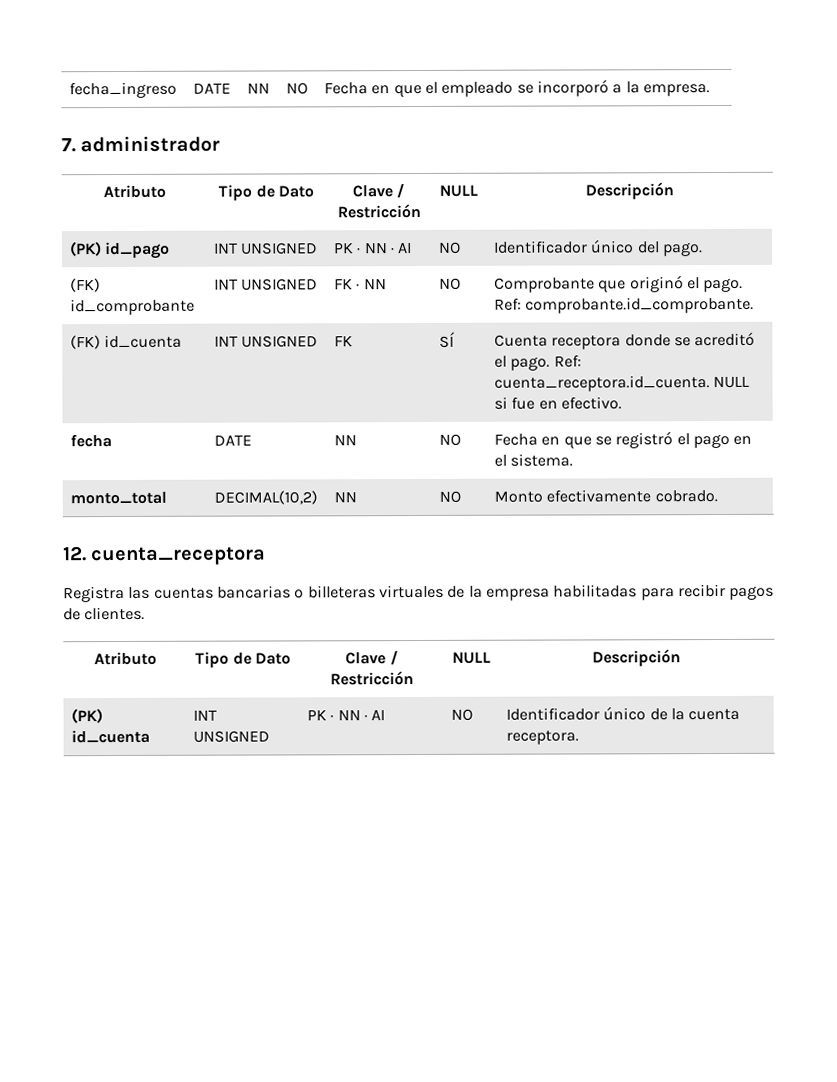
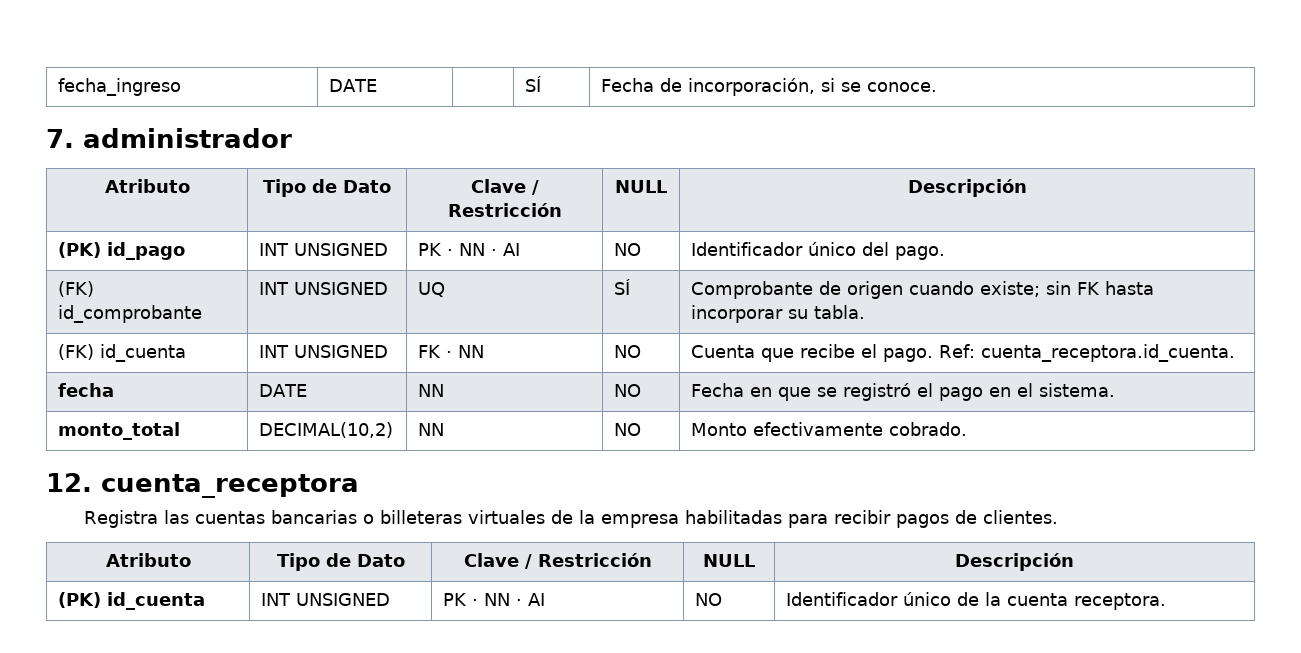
- fecha_ingreso | DATE | NN | NO | Fecha en que el empleado se incorporó a la empresa.
+ fecha_ingreso | DATE | | SÍ | Fecha de incorporación, si se conoce.
- (FK) id_comprobante | INT UNSIGNED | FK · NN | NO | Comprobante que originó el pago. Ref: comprobante.id_comprobante.
+ (FK) id_comprobante | INT UNSIGNED | UQ | SÍ | Comprobante de origen cuando existe; sin FK hasta incorporar su tabla.
- (FK) id_cuenta | INT UNSIGNED | FK | SÍ | Cuenta receptora donde se acreditó el pago. Ref: cuenta_receptora.id_cuenta. NULL si fue en efectivo.
+ (FK) id_cuenta | INT UNSIGNED | FK · NN | NO | Cuenta que recibe el pago. Ref: cuenta_receptora.id_cuenta.

